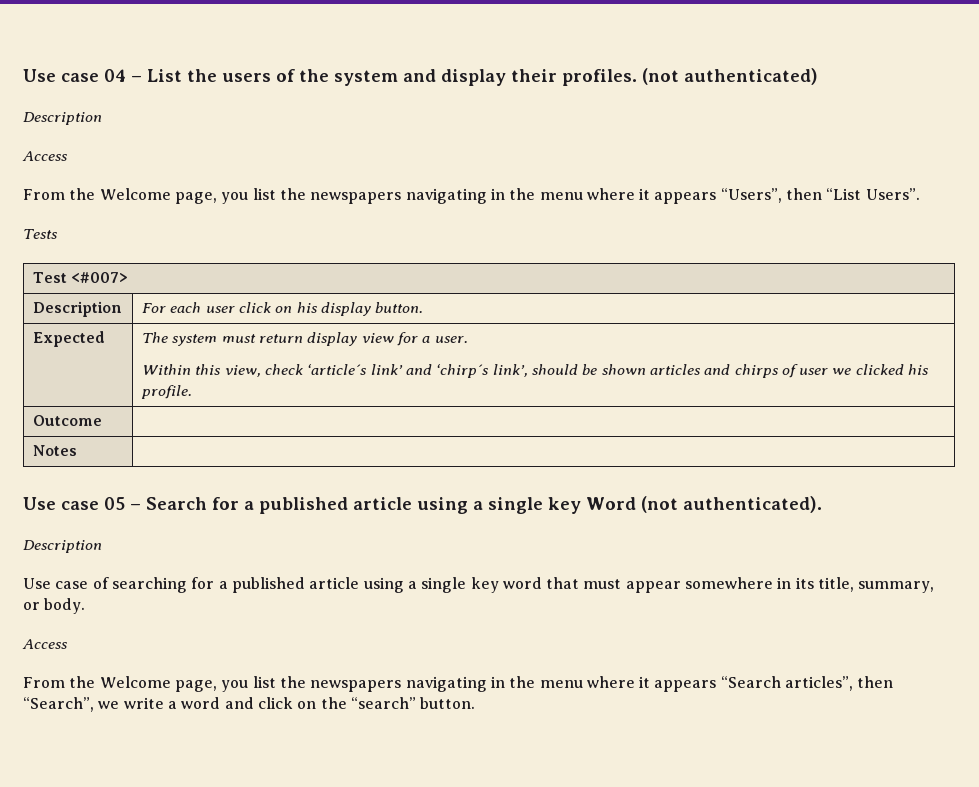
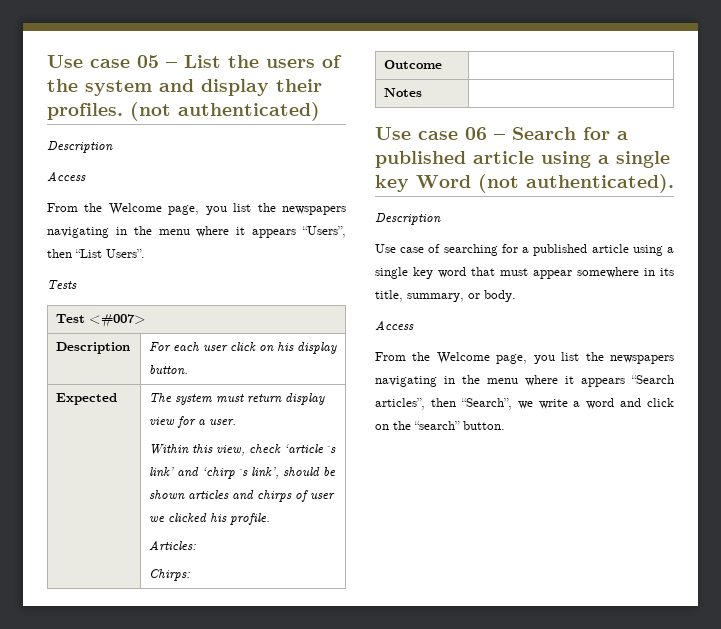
- Use case 04 – List the users of the system and display their profiles.
+ Use case 05 – List the users of the system and display their profiles.
  Expected | The system must return display view for a user.
  Within this view, check ‘article´s link’ and ‘chirp´s link’, should be shown articles and chirps of user we clicked his profile.
+ Articles:
+ Chirps:
- Use case 05 – Search for a published article using a single key Word (not authenticated).
+ Use case 06 – Search for a published article using a single key Word (not authenticated).

